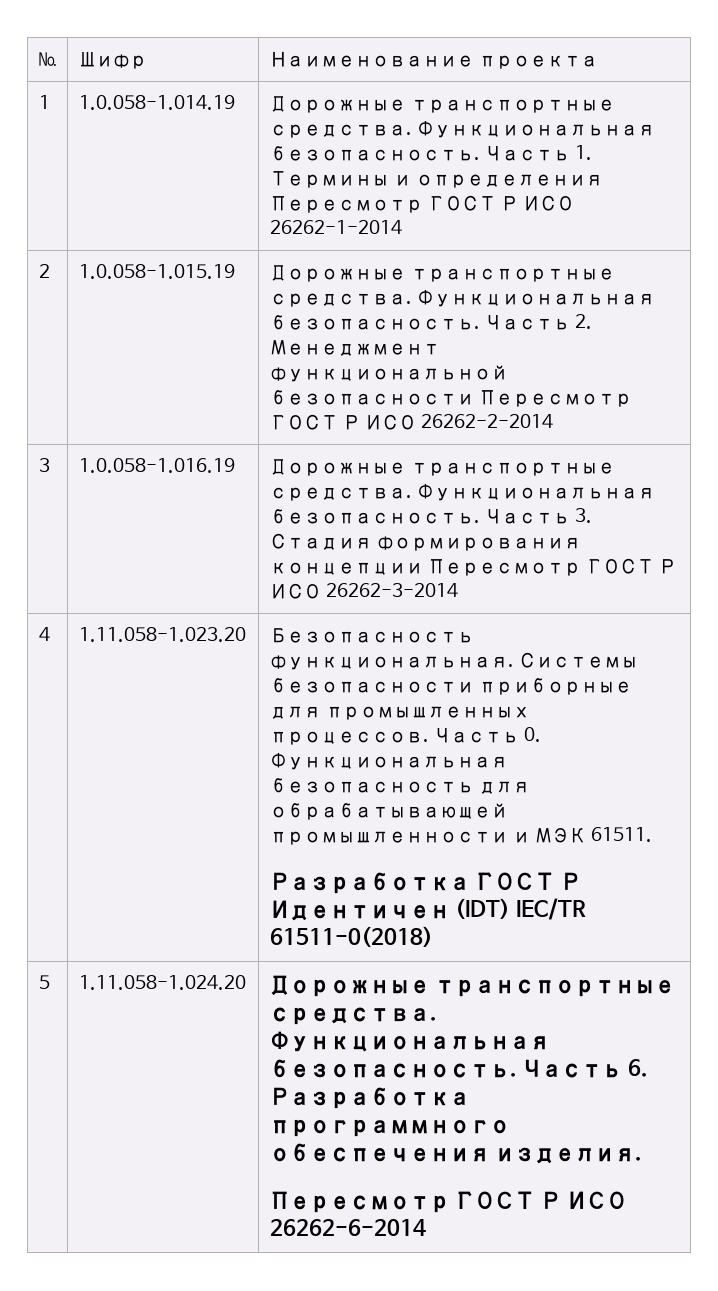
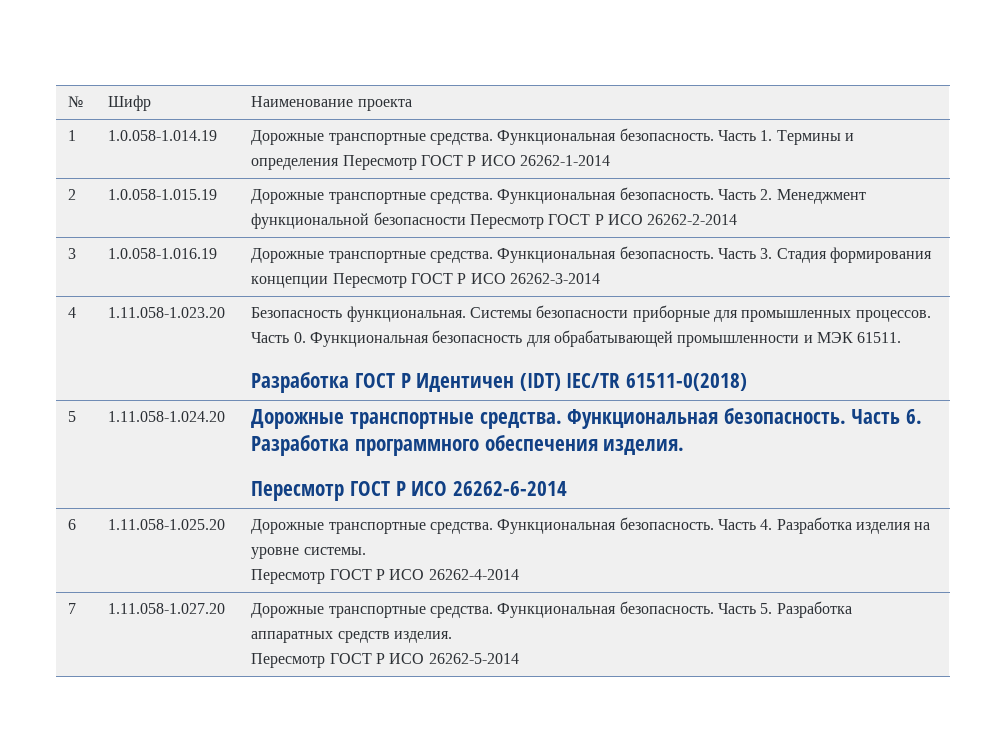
+ 6 | 1.11.058-1.025.20 | Дорожные транспортные средства. Функциональная безопасность. Часть 4. Разработка изделия на уровне системы.
+ Пересмотр ГОСТ Р ИСО 26262-4-2014
+ 7 | 1.11.058-1.027.20 | Дорожные транспортные средства. Функциональная безопасность. Часть 5. Разработка аппаратных средств изделия.
+ Пересмотр ГОСТ Р ИСО 26262-5-2014

